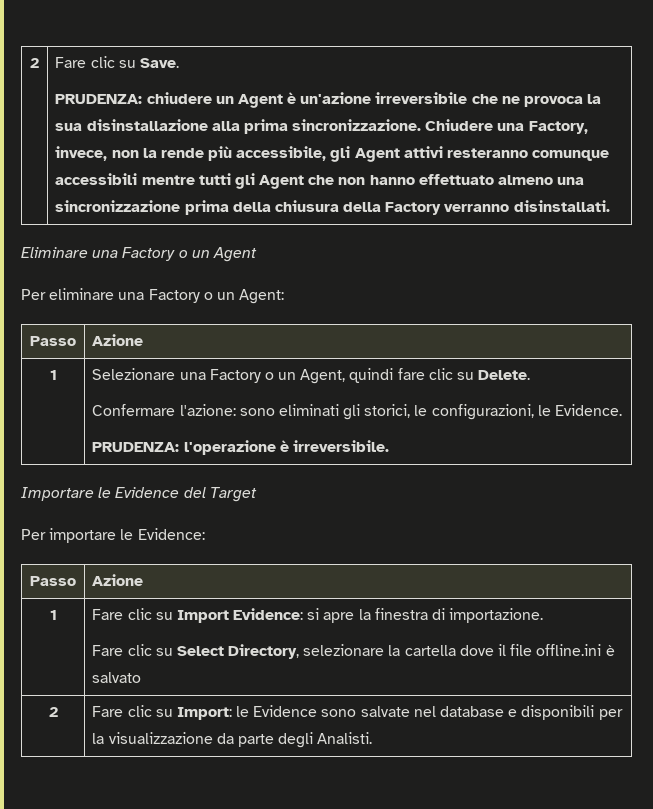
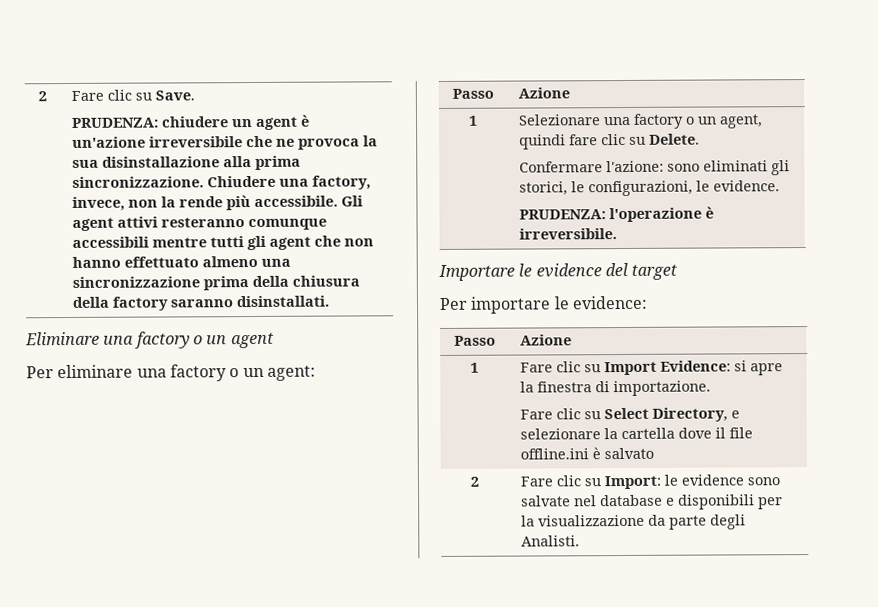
- PRUDENZA: chiudere un Agent è un'azione irreversibile che ne provoca la sua disinstallazione alla prima sincronizzazione.
+ PRUDENZA: chiudere un agent è un'azione irreversibile che ne provoca la sua disinstallazione alla prima sincronizzazione.
- Chiudere una Factory, invece, non la rende più accessibile, gli Agent attivi resteranno comunque accessibili mentre tutti gli Agent che non hanno effettuato almeno una sincronizzazione prima della chiusura della Factory verranno disinstallati.
+ Chiudere una factory, invece, non la rende più accessibile. Gli agent attivi resteranno comunque accessibili mentre tutti gli agent che non hanno effettuato almeno una sincronizzazione prima della chiusura della factory saranno disinstallati.
- Eliminare una Factory o un Agent
+ Eliminare una factory o un agent
- Per eliminare una Factory o un Agent:
+ Per eliminare una factory o un agent:
- 1 | Selezionare una Factory o un Agent, quindi fare clic su Delete.
- Confermare l'azione: sono eliminati gli storici, le configurazioni, le Evidence.
+ 1 | Selezionare una factory o un agent, quindi fare clic su Delete.
+ Confermare l'azione: sono eliminati gli storici, le configurazioni, le evidence.
- Importare le Evidence del Target
+ Importare le evidence del target
- Per importare le Evidence:
+ Per importare le evidence:
  1 | Fare clic su Import Evidence: si apre la finestra di importazione.
- Fare clic su Select Directory, selezionare la cartella dove il file offline.ini è salvato
+ Fare clic su Select Directory, e selezionare la cartella dove il file offline.ini è salvato
- 2 | Fare clic su Import: le Evidence sono salvate nel database e disponibili per la visualizzazione da parte degli Analisti.
+ 2 | Fare clic su Import: le evidence sono salvate nel database e disponibili per la visualizzazione da parte degli Analisti.

